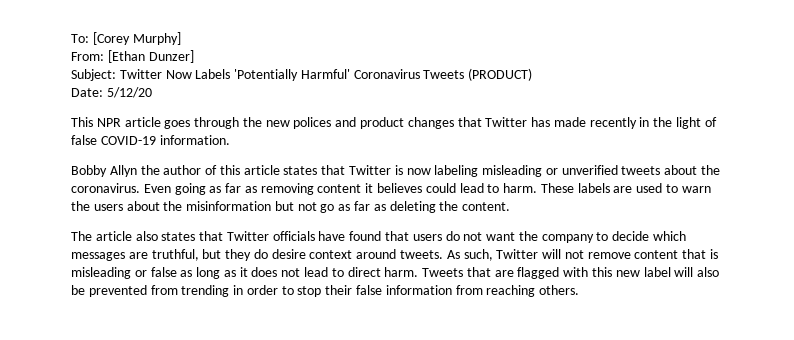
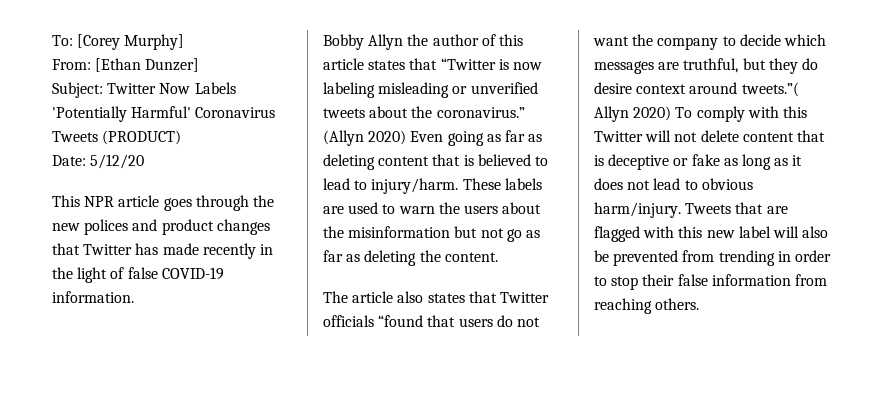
- Bobby Allyn the author of this article states that Twitter is now labeling misleading or unverified tweets about the coronavirus. Even going as far as removing content it believes could lead to harm.
+ Bobby Allyn the author of this article states that “Twitter is now labeling misleading or unverified tweets about the coronavirus.” (Allyn 2020) Even going as far as deleting content that is believed to lead to injury/harm.
- The article also states that Twitter officials have found that users do not want the company to decide which messages are truthful, but they do desire context around tweets. As such, Twitter will not remove content that is misleading or false as long as it does not lead to direct harm.
+ The article also states that Twitter officials “found that users do not want the company to decide which messages are truthful, but they do desire context around tweets.”( Allyn 2020) To comply with this Twitter will not delete content that is deceptive or fake as long as it does not lead to obvious harm/injury.

